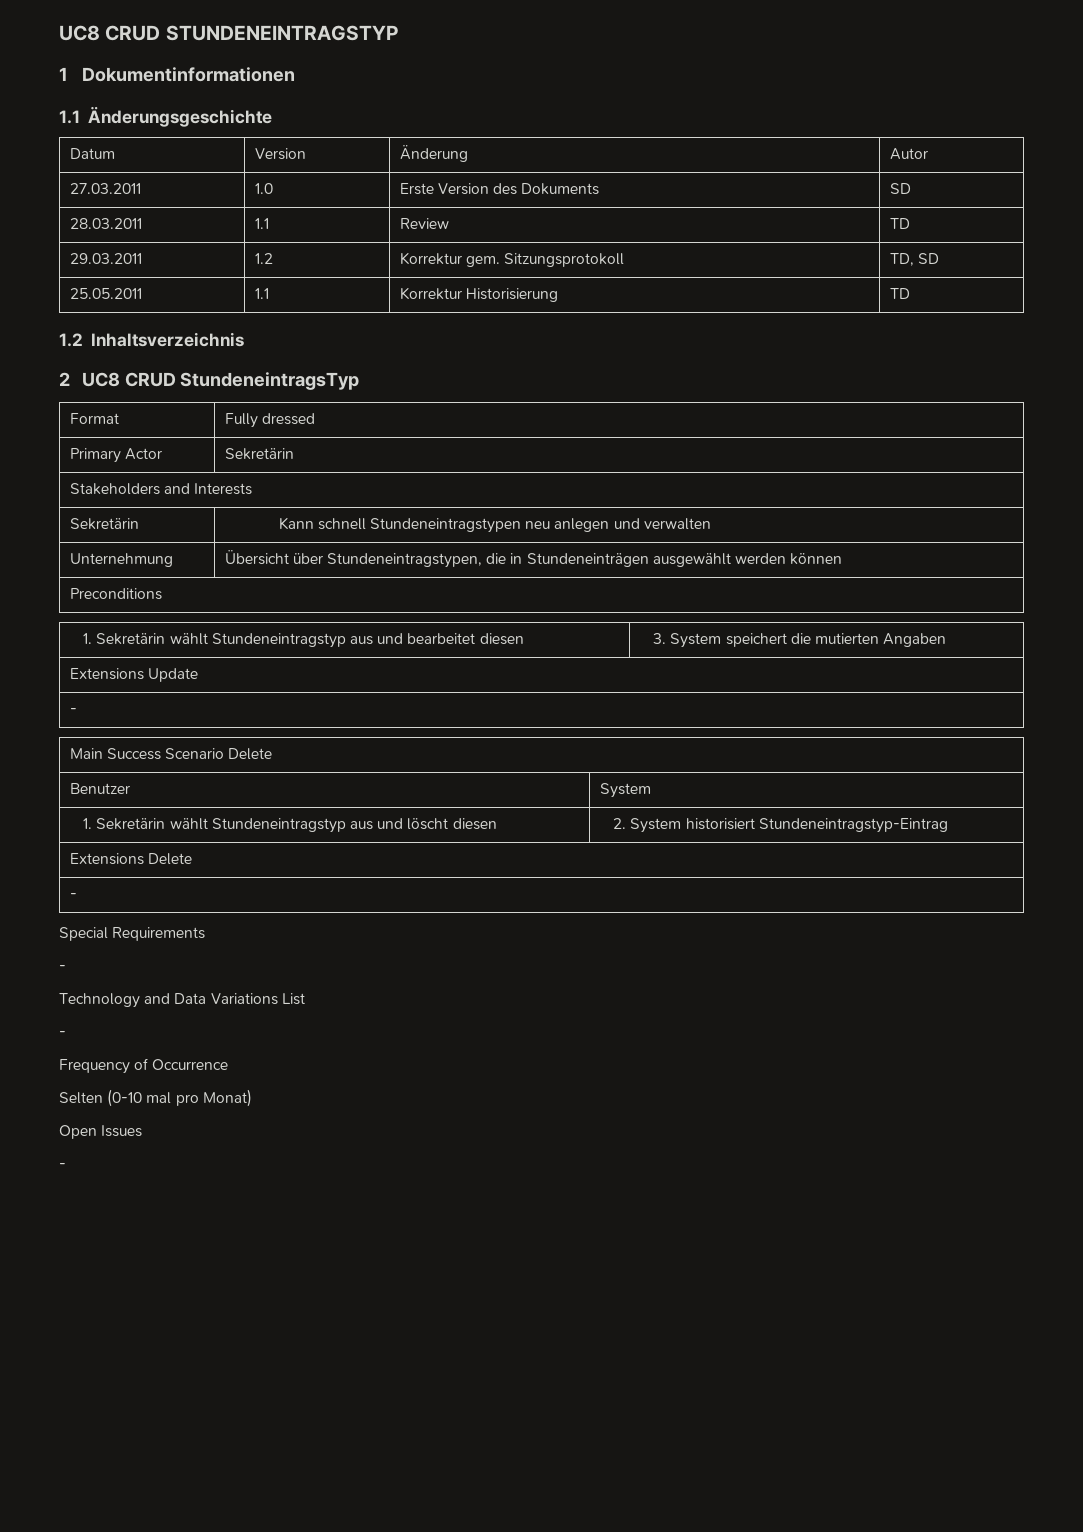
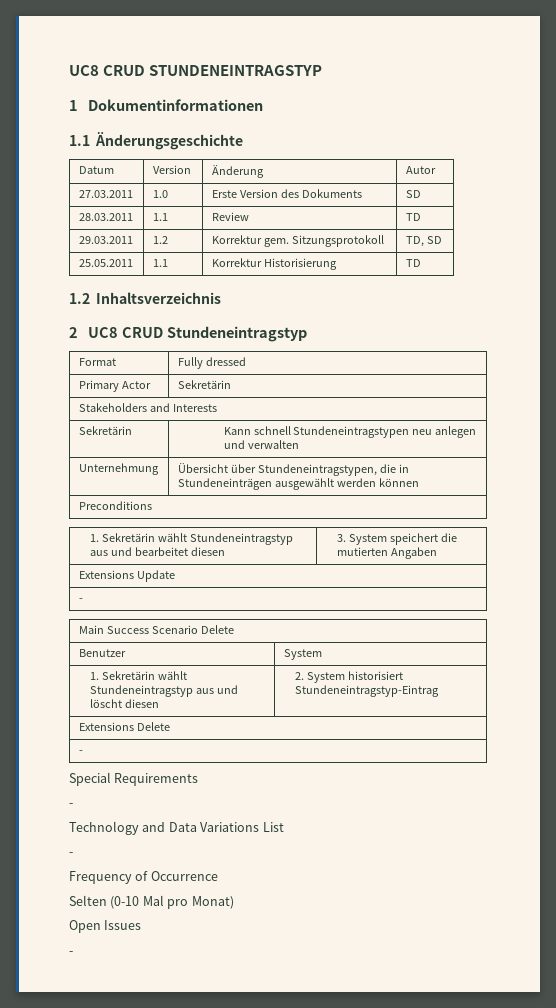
- 2 UC8 CRUD StundeneintragsTyp
+ 2 UC8 CRUD Stundeneintragstyp
- Selten (0-10 mal pro Monat)
+ Selten (0-10 Mal pro Monat)

